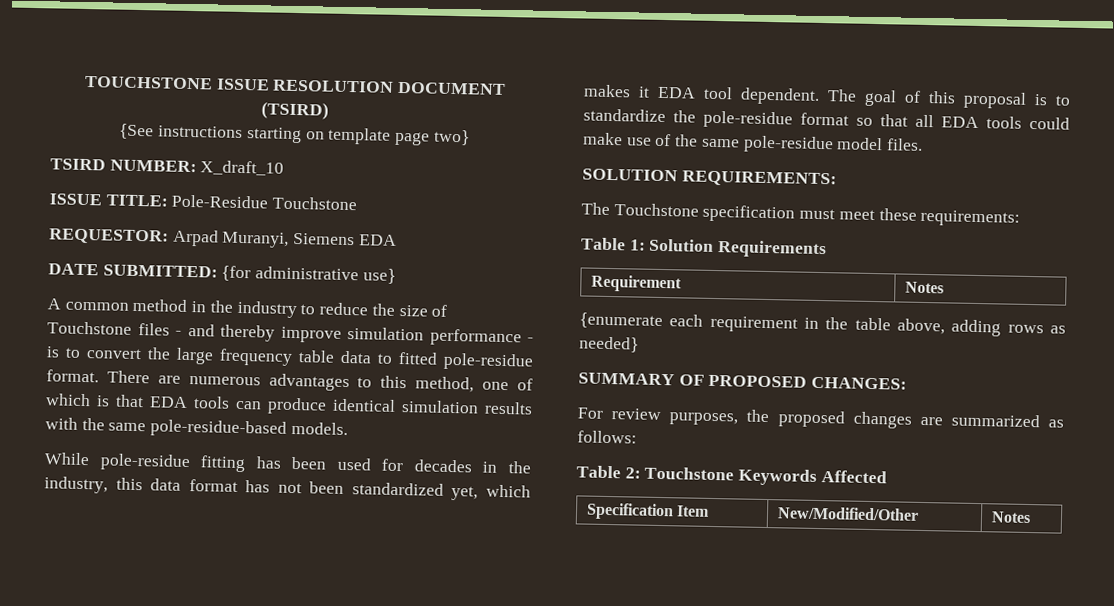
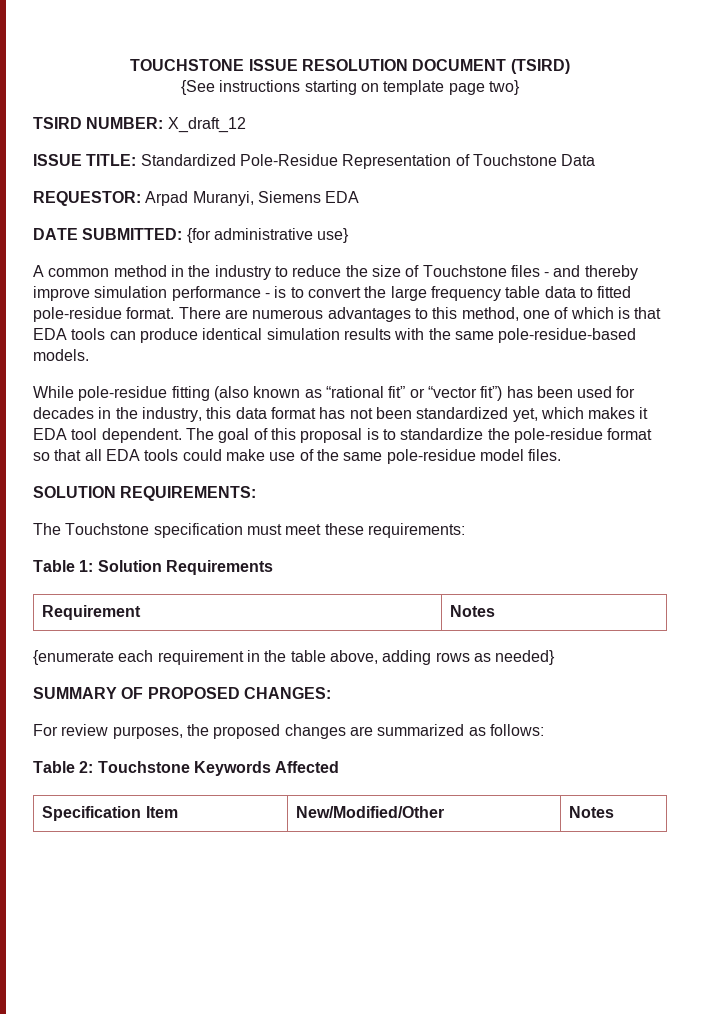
- TSIRD NUMBER: X_draft_10
+ TSIRD NUMBER: X_draft_12
- ISSUE TITLE: Pole-Residue Touchstone
+ ISSUE TITLE: Standardized Pole-Residue Representation of Touchstone Data
- While pole-residue fitting has been used for decades in the industry, this data format has not been standardized yet, which makes it EDA tool dependent.
+ While pole-residue fitting (also known as “rational fit” or “vector fit”) has been used for decades in the industry, this data format has not been standardized yet, which makes it EDA tool dependent.

